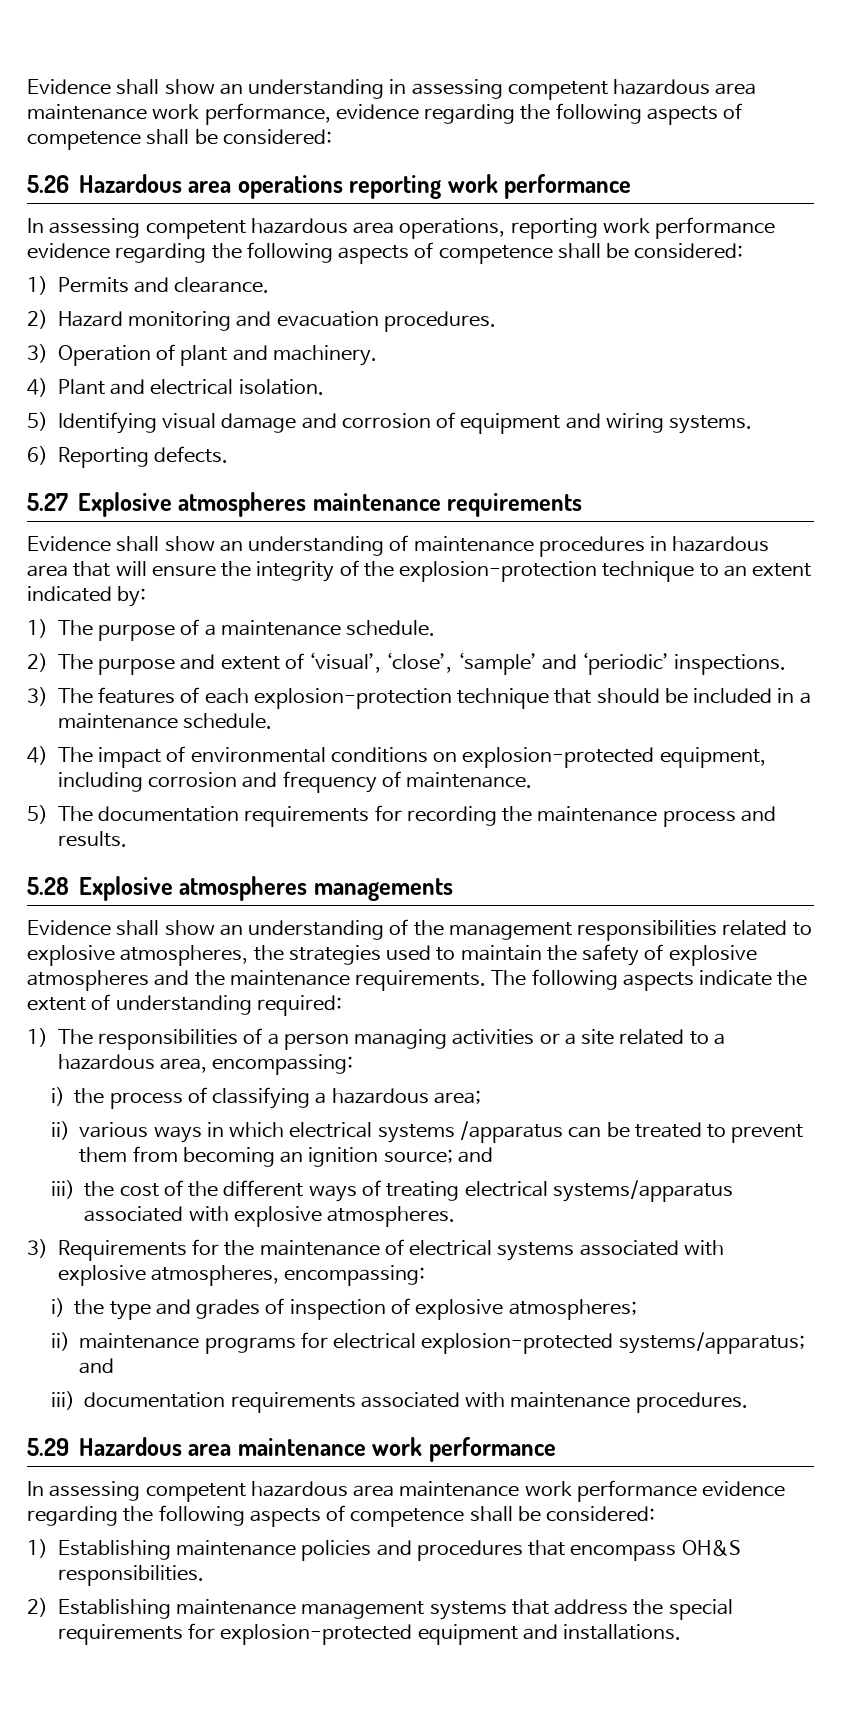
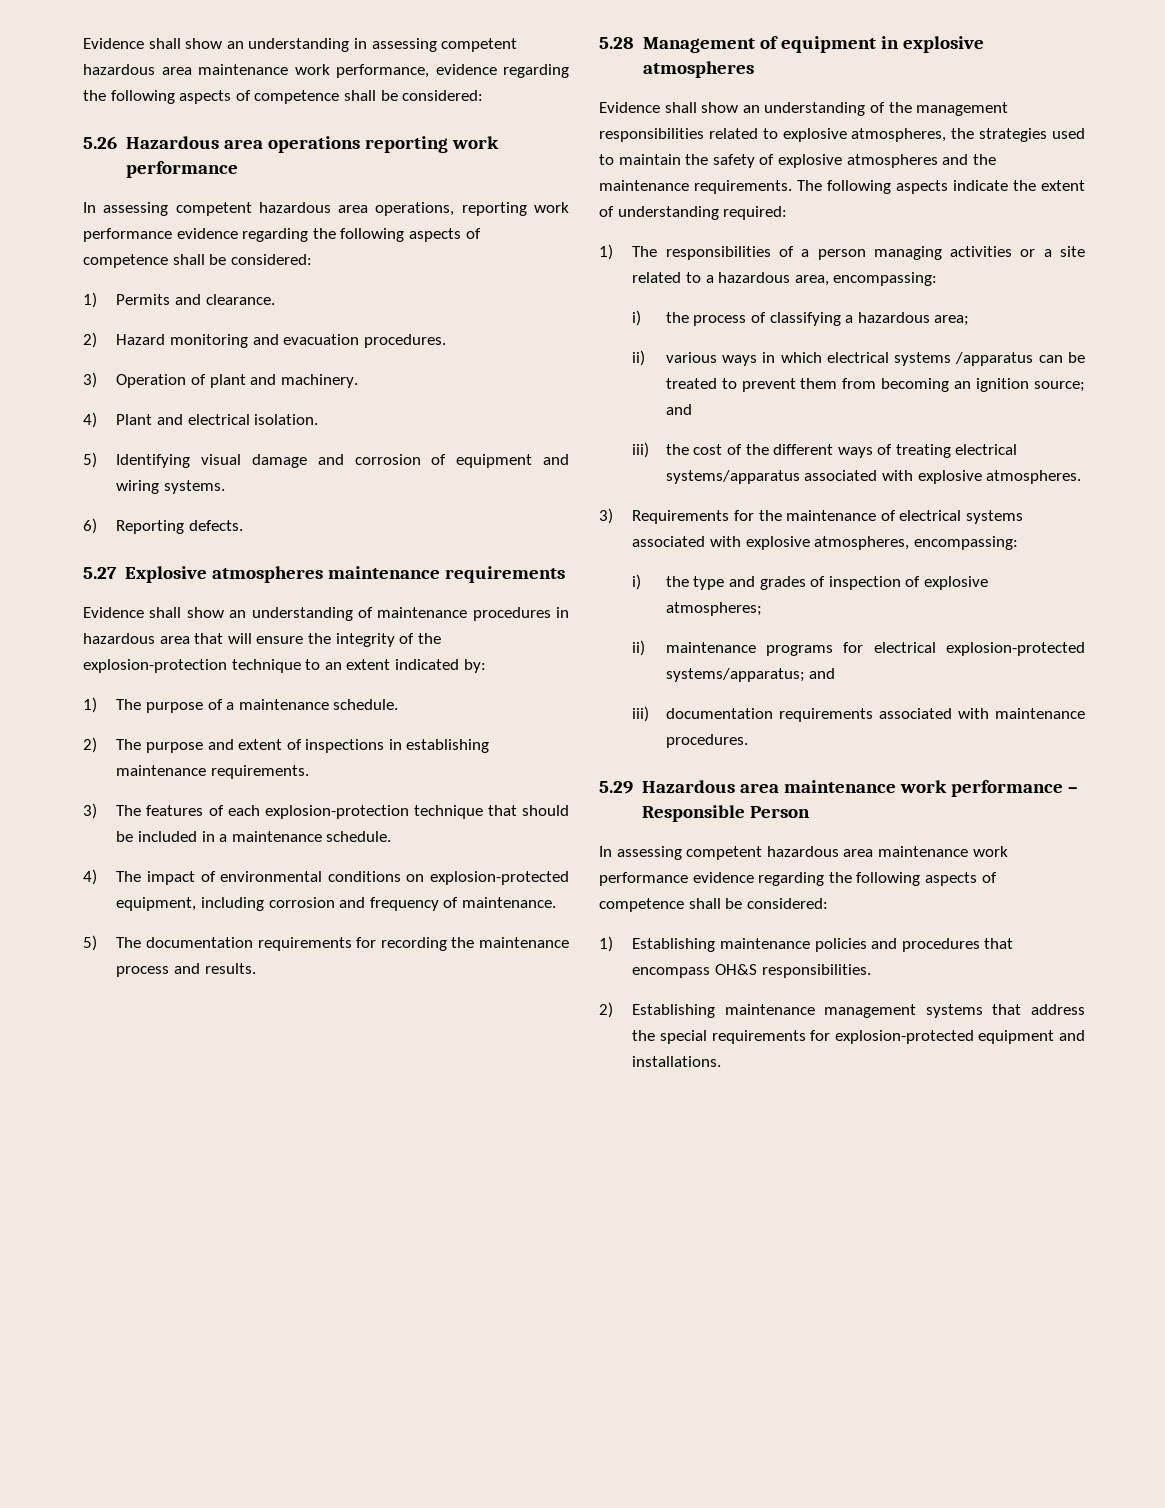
- 2) The purpose and extent of ‘visual’, ‘close’, ‘sample’ and ‘periodic’ inspections.
+ 2) The purpose and extent of inspections in establishing maintenance requirements.
- 5.28 Explosive atmospheres managements
+ 5.28 Management of equipment in explosive atmospheres
- 5.29 Hazardous area maintenance work performance
+ 5.29 Hazardous area maintenance work performance – Responsible Person

